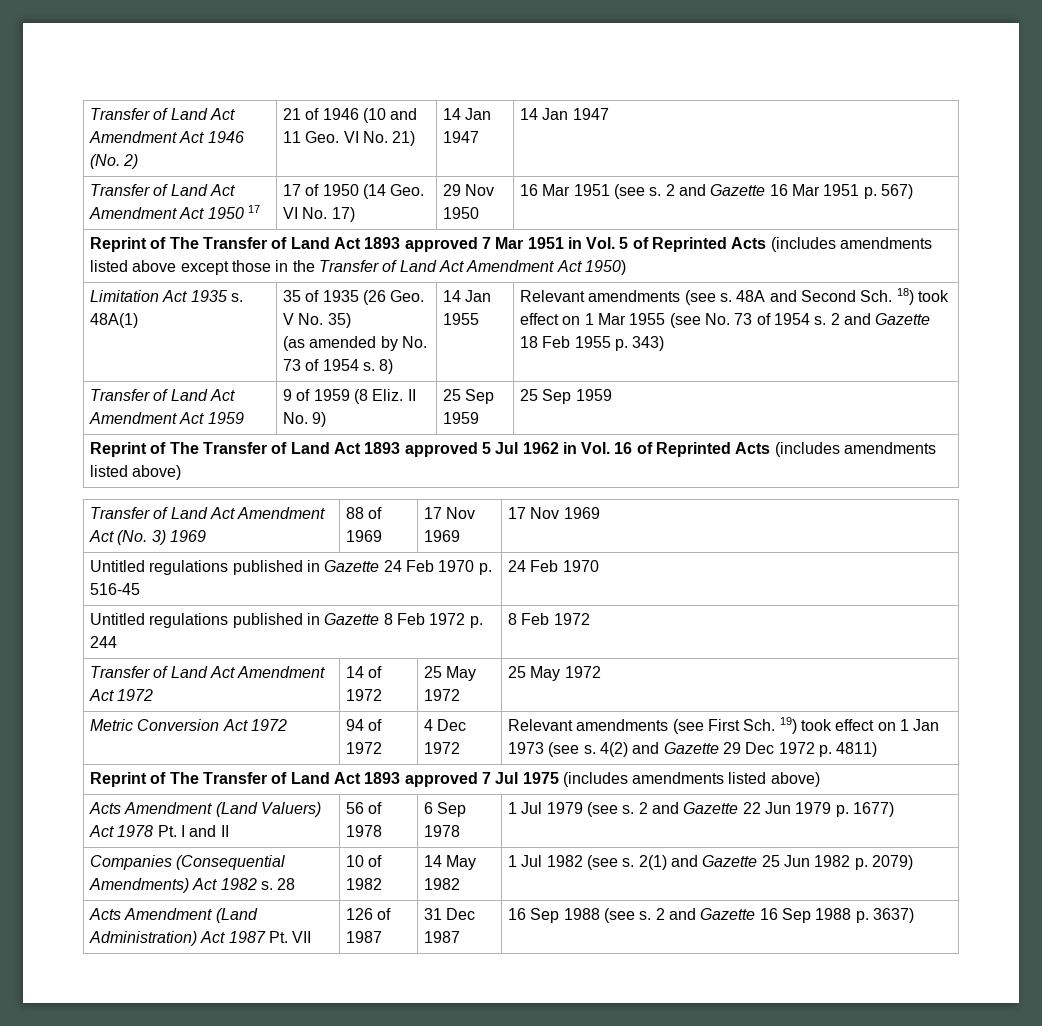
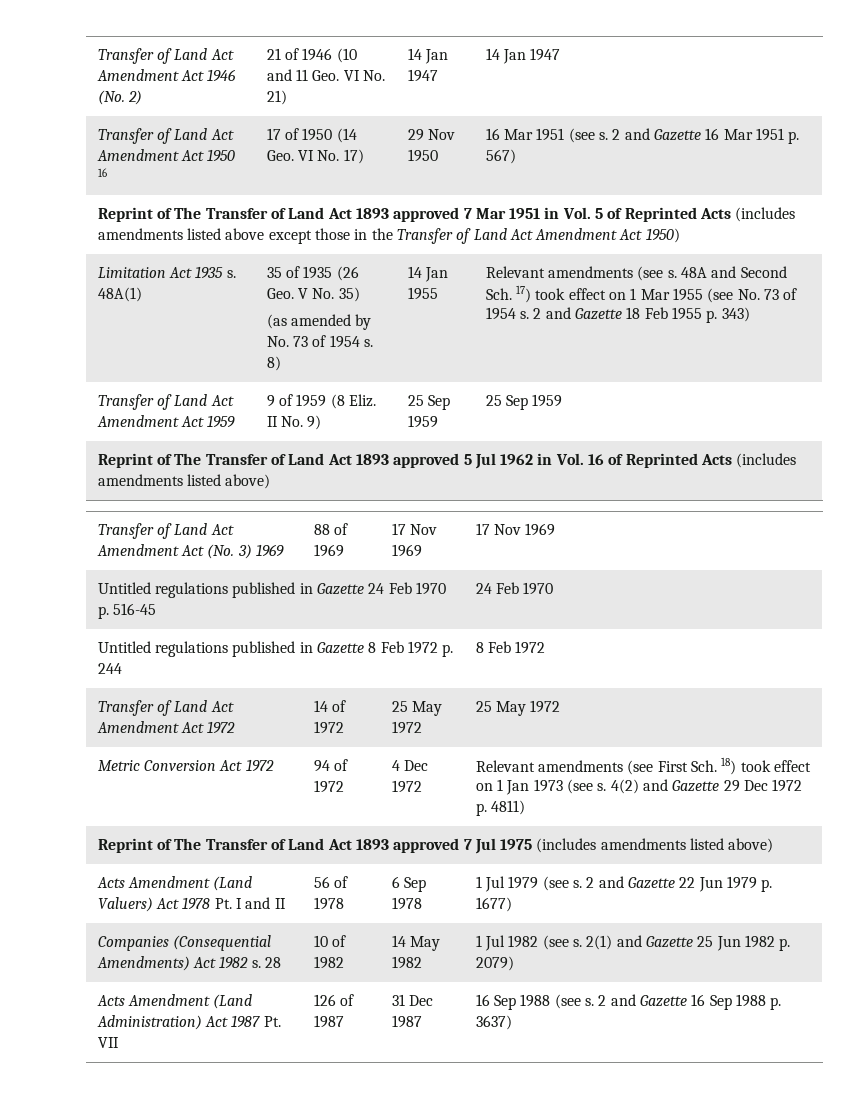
- Transfer of Land Act Amendment Act 1950 17 | 17 of 1950 (14 Geo. VI No. 17) | 29 Nov 1950 | 16 Mar 1951 (see s. 2 and Gazette 16 Mar 1951 p. 567)
+ Transfer of Land Act Amendment Act 1950 16 | 17 of 1950 (14 Geo. VI No. 17) | 29 Nov 1950 | 16 Mar 1951 (see s. 2 and Gazette 16 Mar 1951 p. 567)
- 48A and Second Sch. 18) took effect on 1 Mar 1955 (see No. 73 of 1954 s.
+ 48A and Second Sch. 17) took effect on 1 Mar 1955 (see No. 73 of 1954 s.
- Metric Conversion Act 1972 | 94 of 1972 | 4 Dec 1972 | Relevant amendments (see First Sch. 19) took effect on 1 Jan 1973 (see s. 4(2) and Gazette 29 Dec 1972 p. 4811)
+ Metric Conversion Act 1972 | 94 of 1972 | 4 Dec 1972 | Relevant amendments (see First Sch. 18) took effect on 1 Jan 1973 (see s. 4(2) and Gazette 29 Dec 1972 p. 4811)

